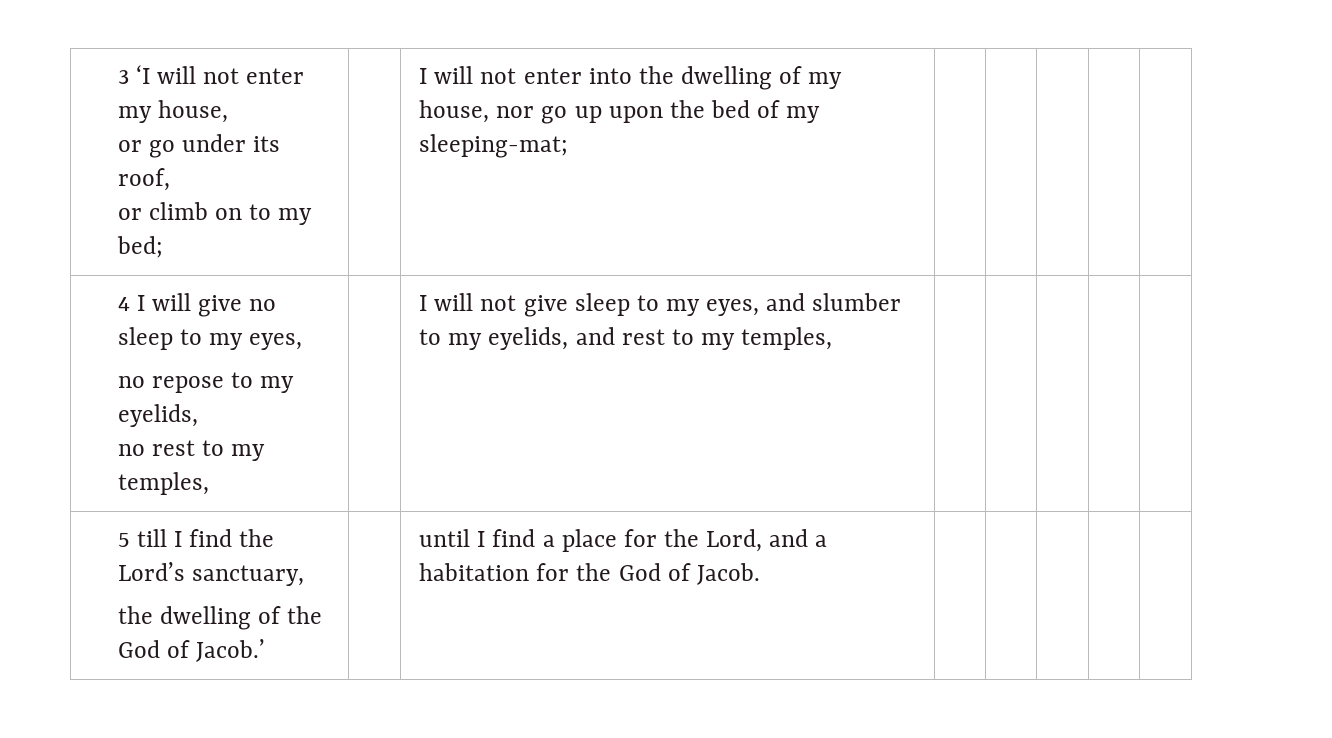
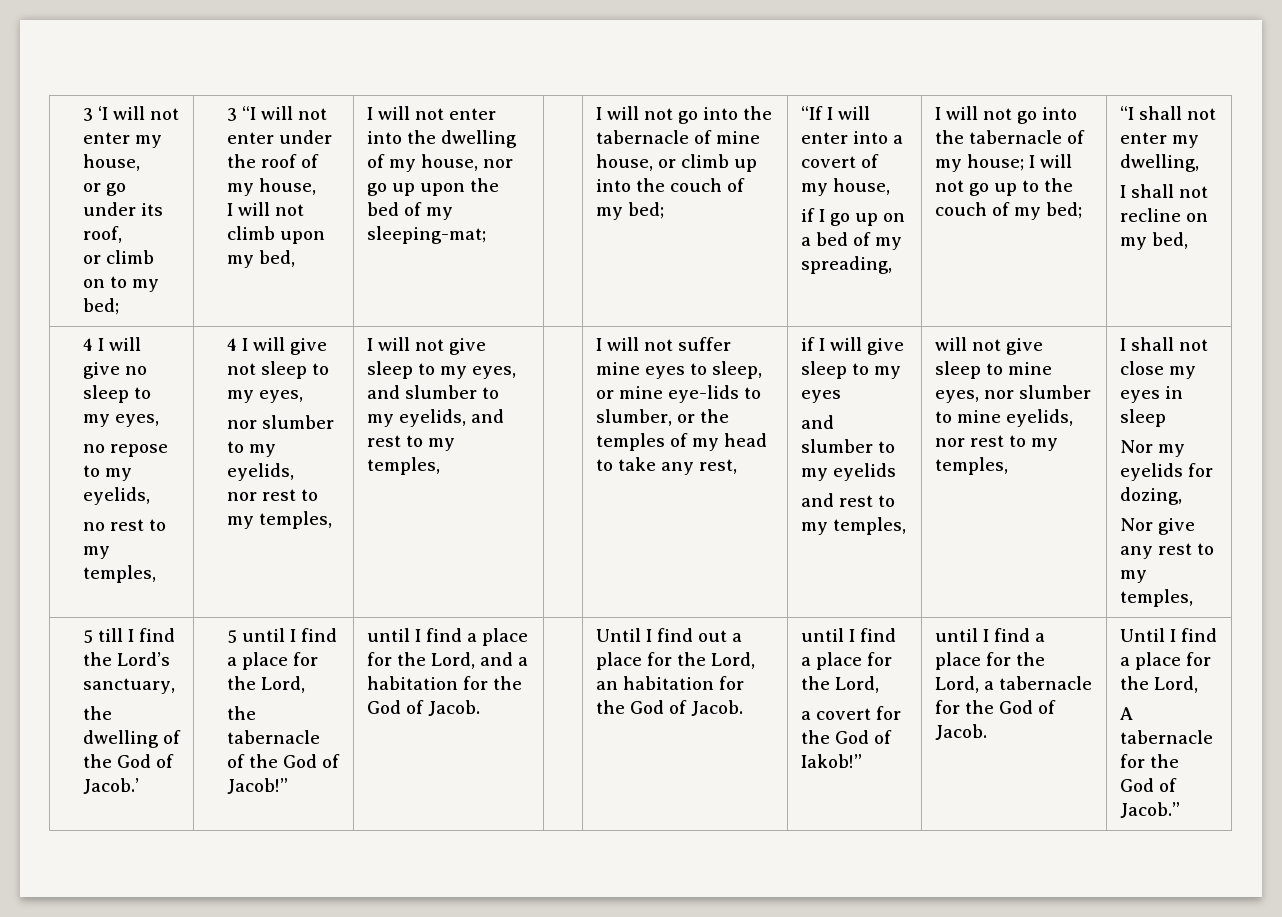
+ 3 “I will not enter under the roof of my house,
+ I will not climb upon my bed,
+ I will not go into the tabernacle of mine house, or climb up into the couch of my bed; | “If I will enter into a covert of my house,
+ if I go up on a bed of my spreading, | I will not go into the tabernacle of my house; I will not go up to the couch of my bed; | “I shall not enter my dwelling,
+ I shall not recline on my bed,
+ 4 I will give not sleep to my eyes,
+ nor slumber to my eyelids,
+ nor rest to my temples,
+ I will not suffer mine eyes to sleep, or mine eye-lids to slumber, or the temples of my head to take any rest, | if I will give sleep to my eyes
+ and slumber to my eyelids
+ and rest to my temples, | will not give sleep to mine eyes, nor slumber to mine eyelids, nor rest to my temples, | I shall not close my eyes in sleep
+ Nor my eyelids for dozing,
+ Nor give any rest to my temples,
+ 5 until I find a place for the Lord,
+ the tabernacle of the God of Jacob!”
+ Until I find out a place for the Lord, an habitation for the God of Jacob. | until I find a place for the Lord,
+ a covert for the God of Iakob!” | until I find a place for the Lord, a tabernacle for the God of Jacob. | Until I find a place for the Lord,
+ A tabernacle for the God of Jacob.”

